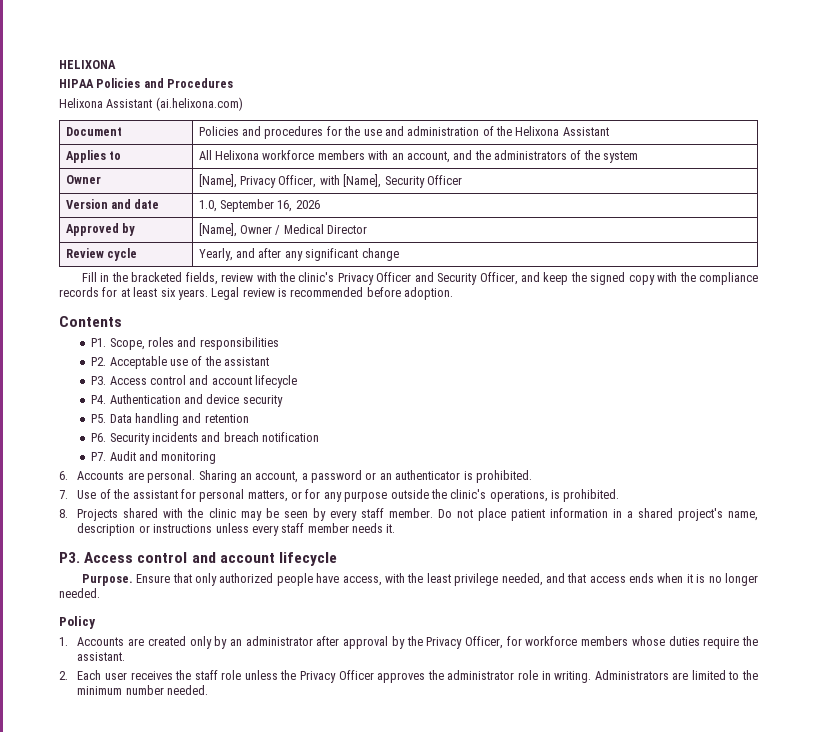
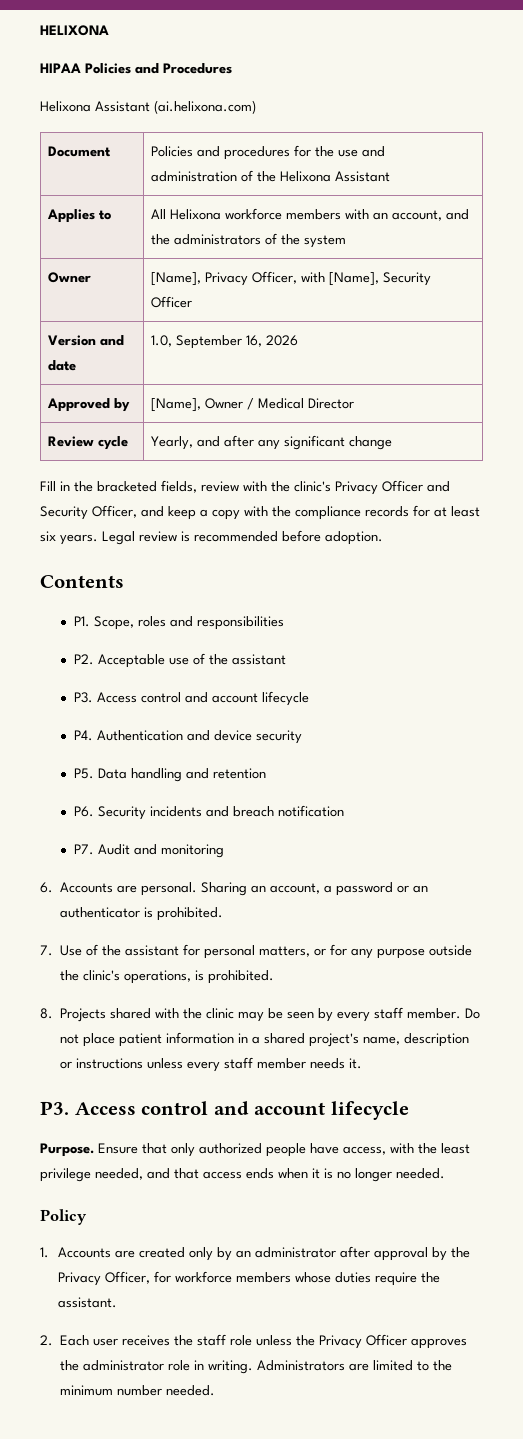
- Fill in the bracketed fields, review with the clinic's Privacy Officer and Security Officer, and keep the signed copy with the compliance records for at least six years.
+ Fill in the bracketed fields, review with the clinic's Privacy Officer and Security Officer, and keep a copy with the compliance records for at least six years.

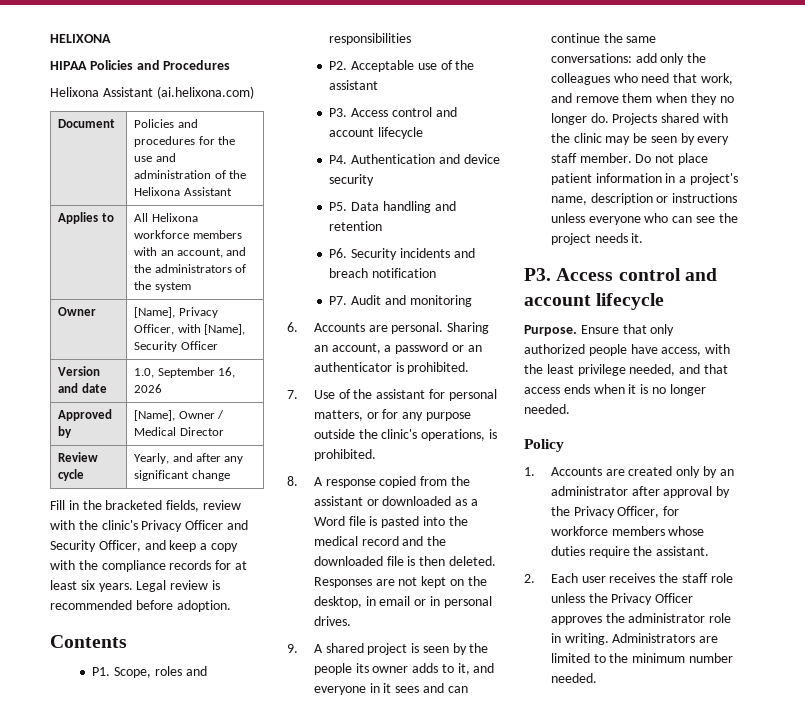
- 8. Projects shared with the clinic may be seen by every staff member.
+ 8. A response copied from the assistant or downloaded as a Word file is pasted into the medical record and the downloaded file is then deleted. Responses are not kept on the desktop, in email or in personal drives.
+ 9. A shared project is seen by the people its owner adds to it, and everyone in it sees and can continue the same conversations: add only the colleagues who need that work, and remove them when they no longer do. Projects shared with the clinic may be seen by every staff member.
- Do not place patient information in a shared project's name, description or instructions unless every staff member needs it.
+ Do not place patient information in a project's name, description or instructions unless everyone who can see the project needs it.

